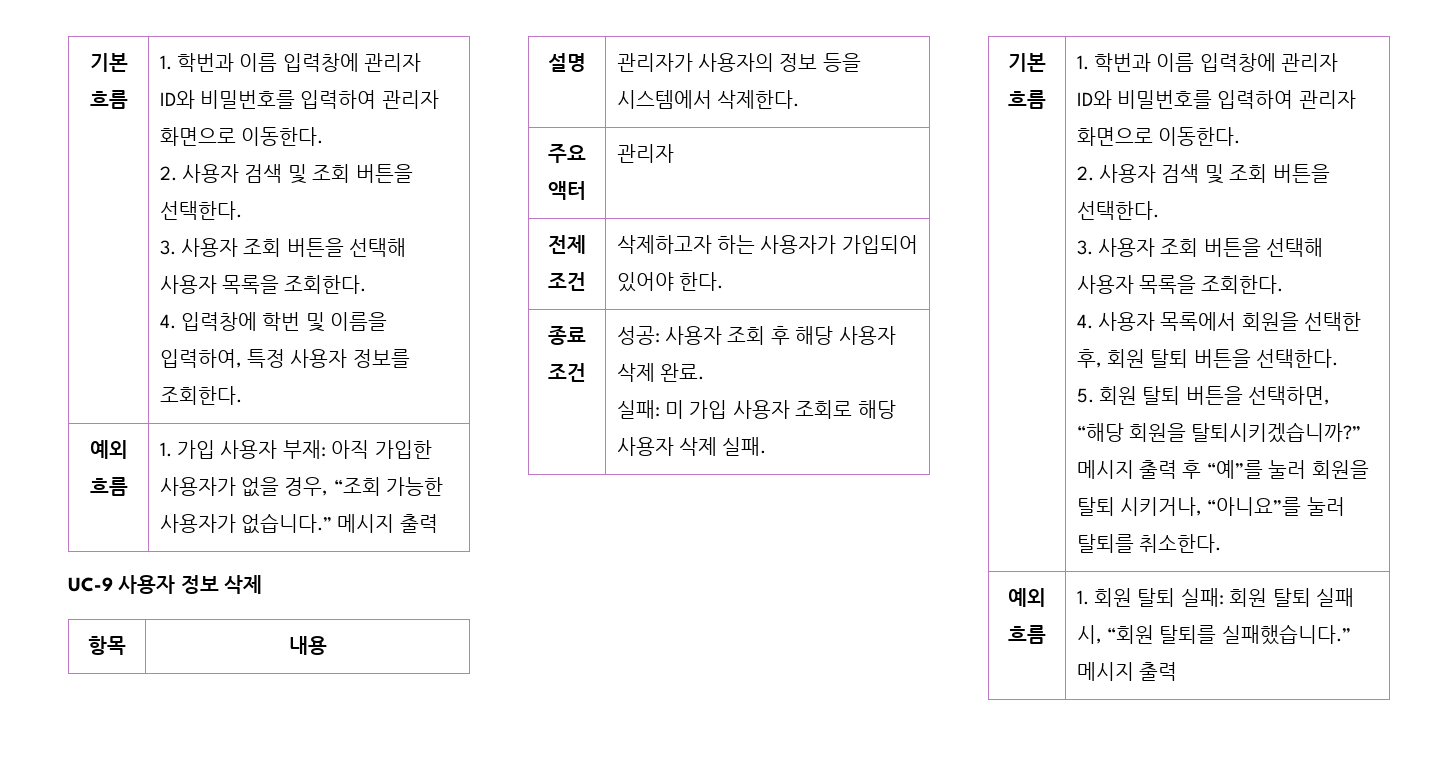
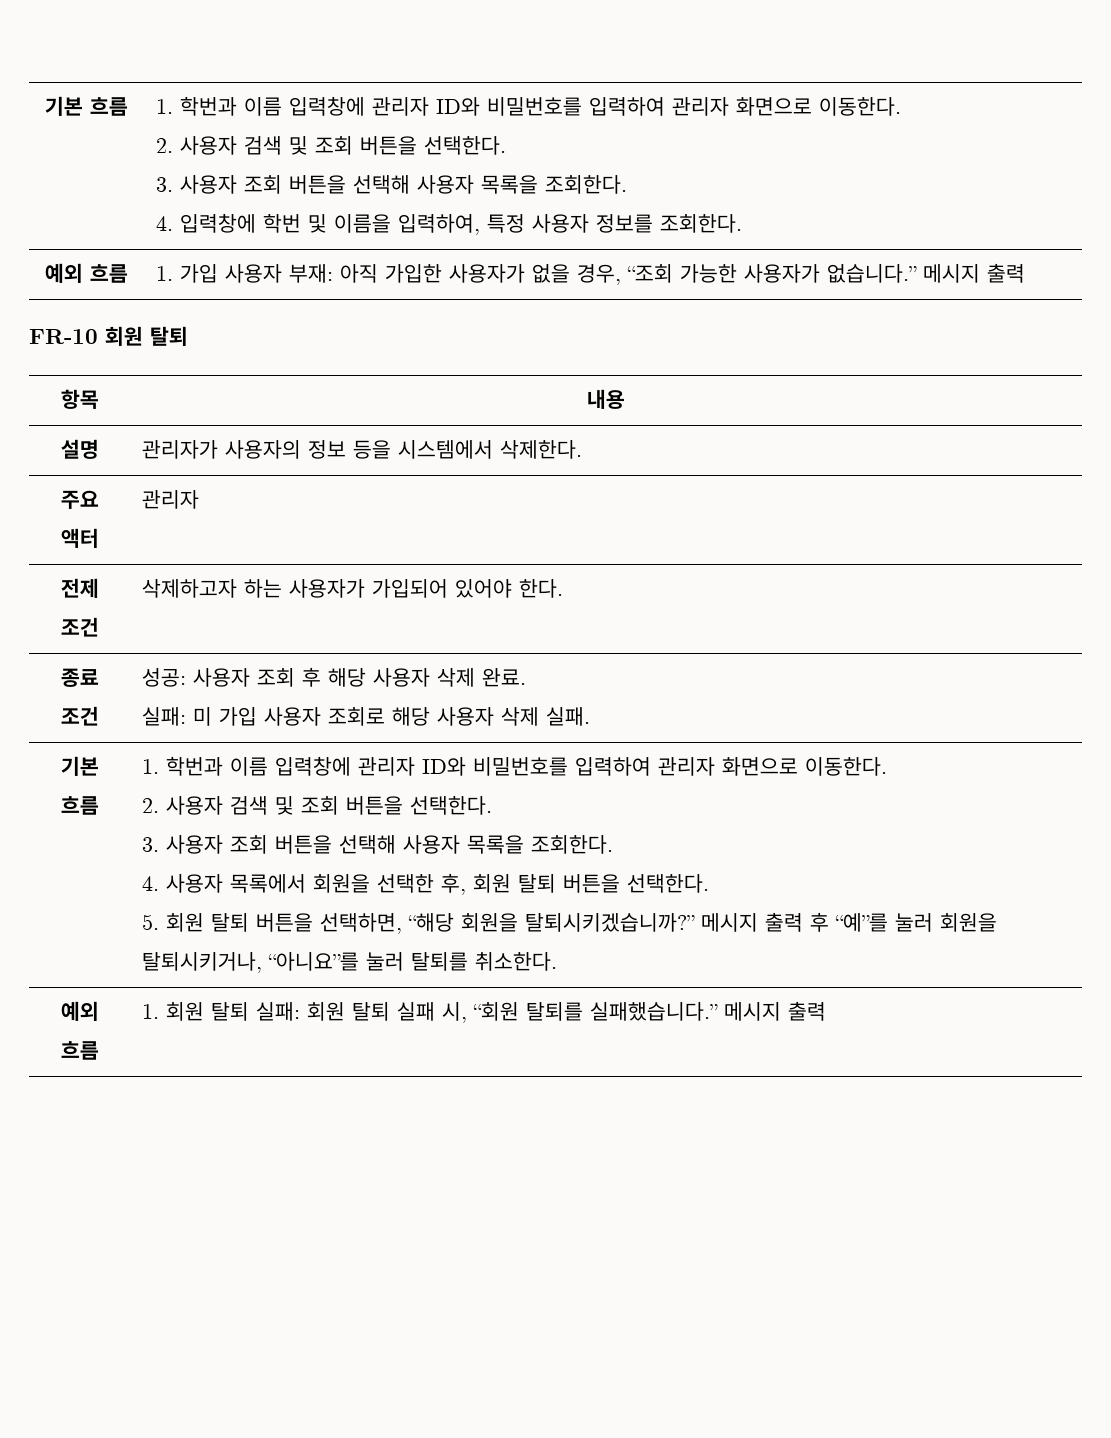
- UC-9 사용자 정보 삭제
+ FR-10 회원 탈퇴
- 메시지 출력 후 “예”를 눌러 회원을 탈퇴 시키거나, “아니요”를 눌러 탈퇴를 취소한다.
+ 메시지 출력 후 “예”를 눌러 회원을 탈퇴시키거나, “아니요”를 눌러 탈퇴를 취소한다.

